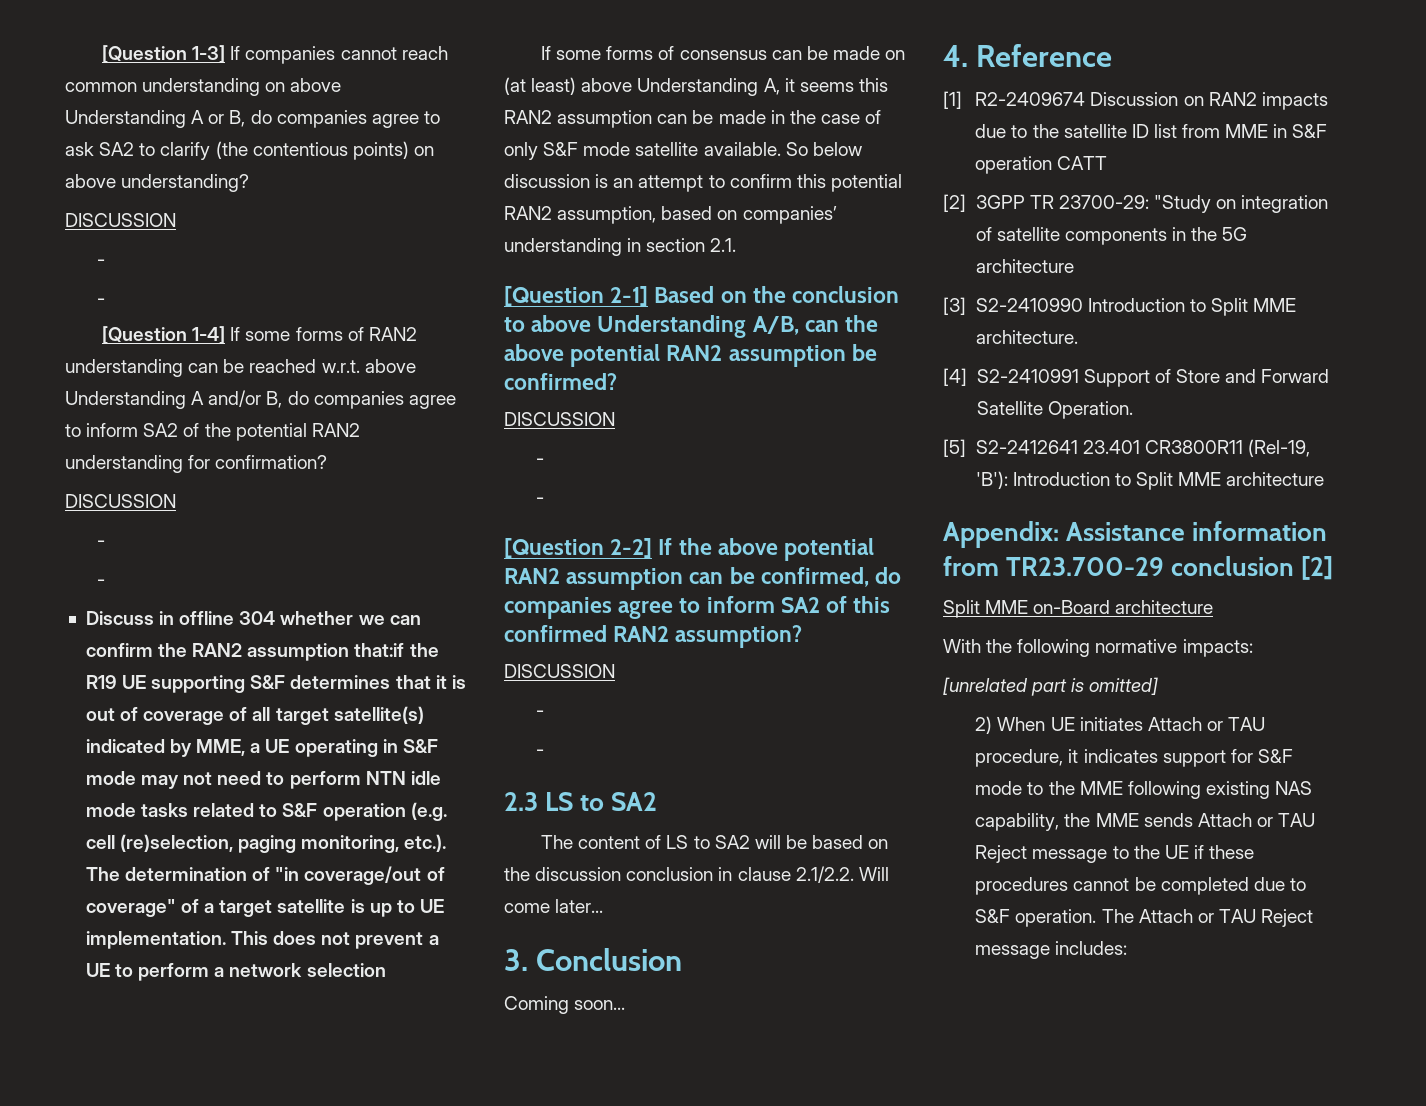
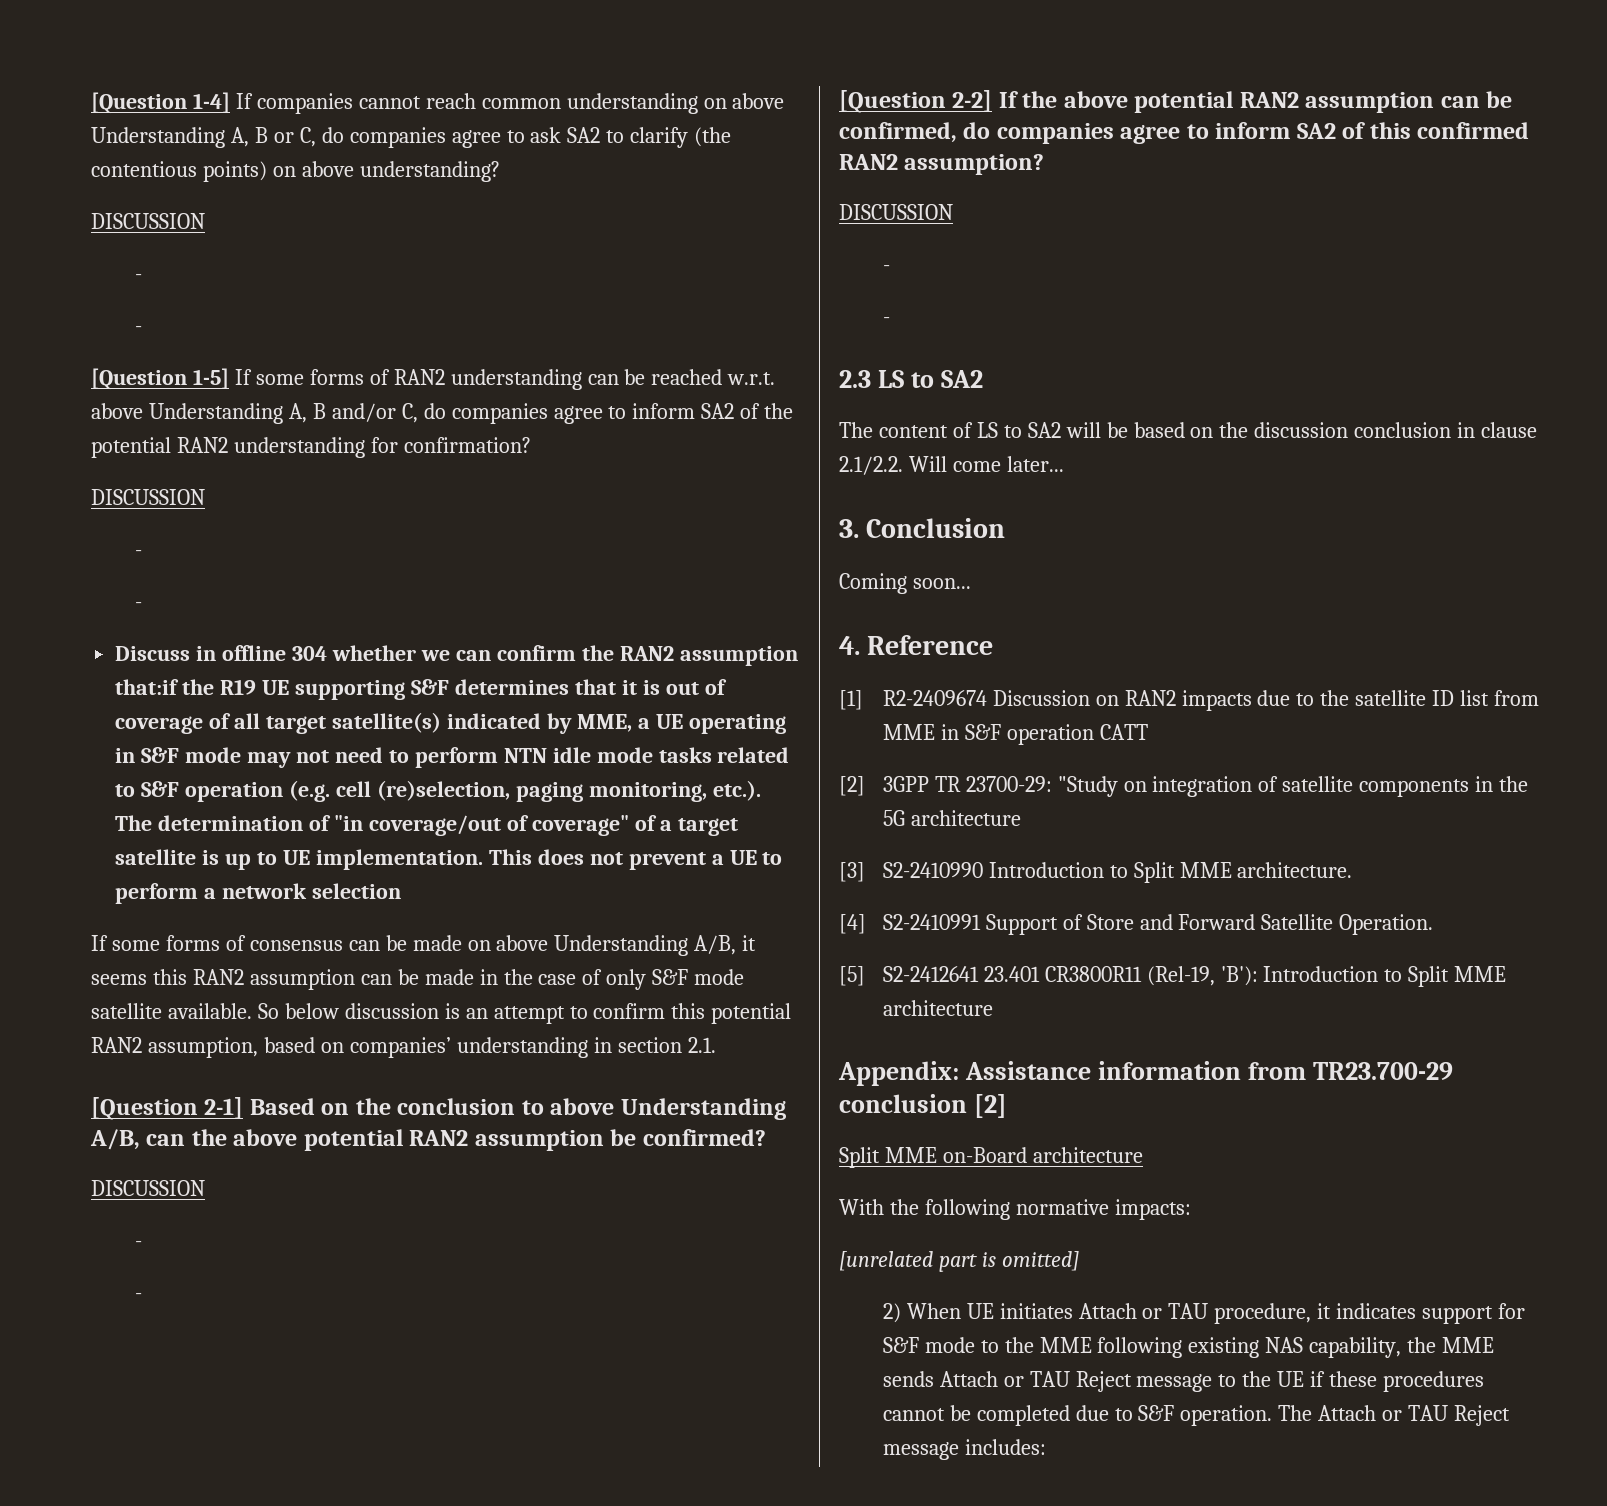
- [Question 1-3] If companies cannot reach common understanding on above Understanding A or B, do companies agree to ask SA2 to clarify (the contentious points) on above understanding?
+ [Question 1-4] If companies cannot reach common understanding on above Understanding A, B or C, do companies agree to ask SA2 to clarify (the contentious points) on above understanding?
- [Question 1-4] If some forms of RAN2 understanding can be reached w.r.t. above Understanding A and/or B, do companies agree to inform SA2 of the potential RAN2 understanding for confirmation?
+ [Question 1-5] If some forms of RAN2 understanding can be reached w.r.t. above Understanding A, B and/or C, do companies agree to inform SA2 of the potential RAN2 understanding for confirmation?
- If some forms of consensus can be made on (at least) above Understanding A, it seems this RAN2 assumption can be made in the case of only S&F mode satellite available.
+ If some forms of consensus can be made on above Understanding A/B, it seems this RAN2 assumption can be made in the case of only S&F mode satellite available.

